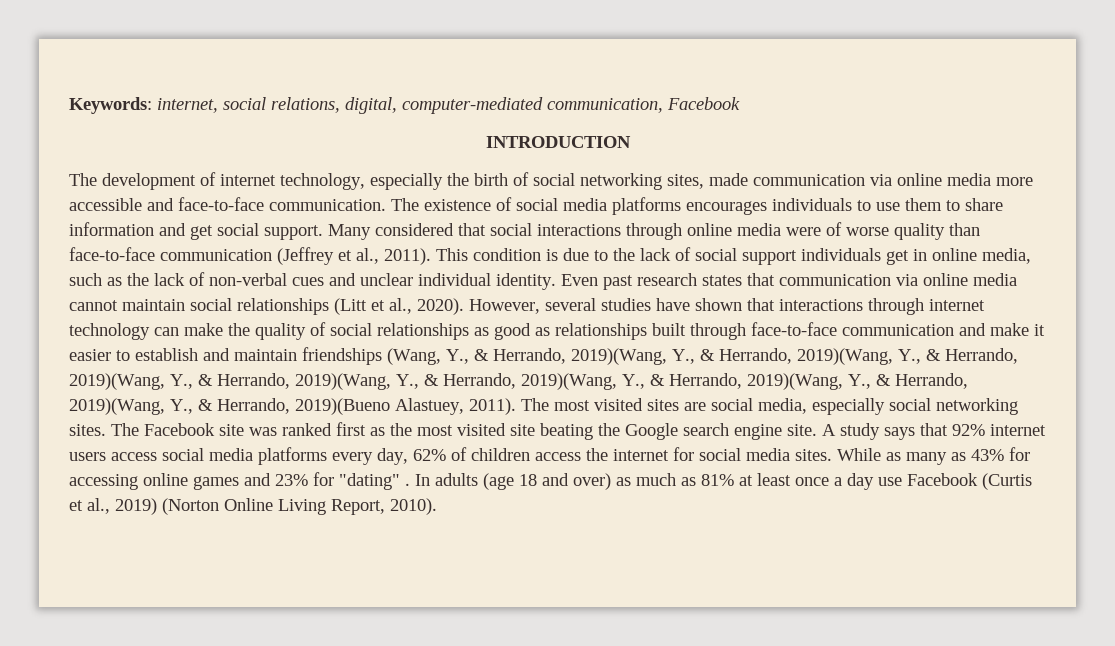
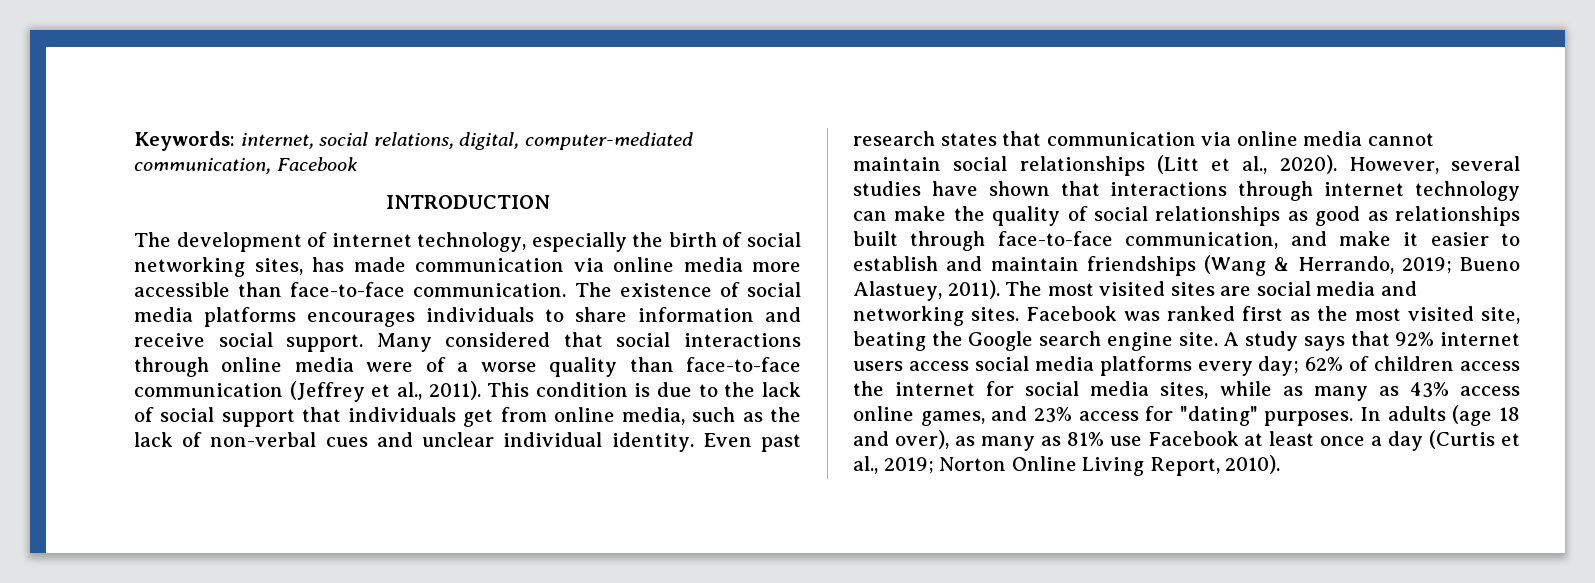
- The development of internet technology, especially the birth of social networking sites, made communication via online media more accessible and face-to-face communication.
+ The development of internet technology, especially the birth of social networking sites, has made communication via online media more accessible than face-to-face communication.
- The existence of social media platforms encourages individuals to use them to share information and get social support.
+ The existence of social media platforms encourages individuals to share information and receive social support.
- Many considered that social interactions through online media were of worse quality than face-to-face communication (Jeffrey et al., 2011).
+ Many considered that social interactions through online media were of a worse quality than face-to-face communication (Jeffrey et al., 2011).
- This condition is due to the lack of social support individuals get in online media, such as the lack of non-verbal cues and unclear individual identity.
+ This condition is due to the lack of social support that individuals get from online media, such as the lack of non-verbal cues and unclear individual identity.
- However, several studies have shown that interactions through internet technology can make the quality of social relationships as good as relationships built through face-to-face communication and make it easier to establish and maintain friendships (Wang, Y., & Herrando, 2019)(Wang, Y., & Herrando, 2019)(Wang, Y., & Herrando, 2019)(Wang, Y., & Herrando, 2019)(Wang, Y., & Herrando, 2019)(Wang, Y., & Herrando, 2019)(Wang, Y., & Herrando, 2019)(Wang, Y., & Herrando, 2019)(Bueno Alastuey, 2011).
+ However, several studies have shown that interactions through internet technology can make the quality of social relationships as good as relationships built through face-to-face communication, and make it easier to establish and maintain friendships (Wang & Herrando, 2019; Bueno Alastuey, 2011).
- The most visited sites are social media, especially social networking sites. The Facebook site was ranked first as the most visited site beating the Google search engine site.
+ The most visited sites are social media and networking sites. Facebook was ranked first as the most visited site, beating the Google search engine site.
- A study says that 92% internet users access social media platforms every day, 62% of children access the internet for social media sites. While as many as 43% for accessing online games and 23% for "dating" .
+ A study says that 92% internet users access social media platforms every day; 62% of children access the internet for social media sites, while as many as 43% access online games, and 23% access for "dating" purposes.
- In adults (age 18 and over) as much as 81% at least once a day use Facebook (Curtis et al., 2019) (Norton Online Living Report, 2010).
+ In adults (age 18 and over), as many as 81% use Facebook at least once a day (Curtis et al., 2019; Norton Online Living Report, 2010).

